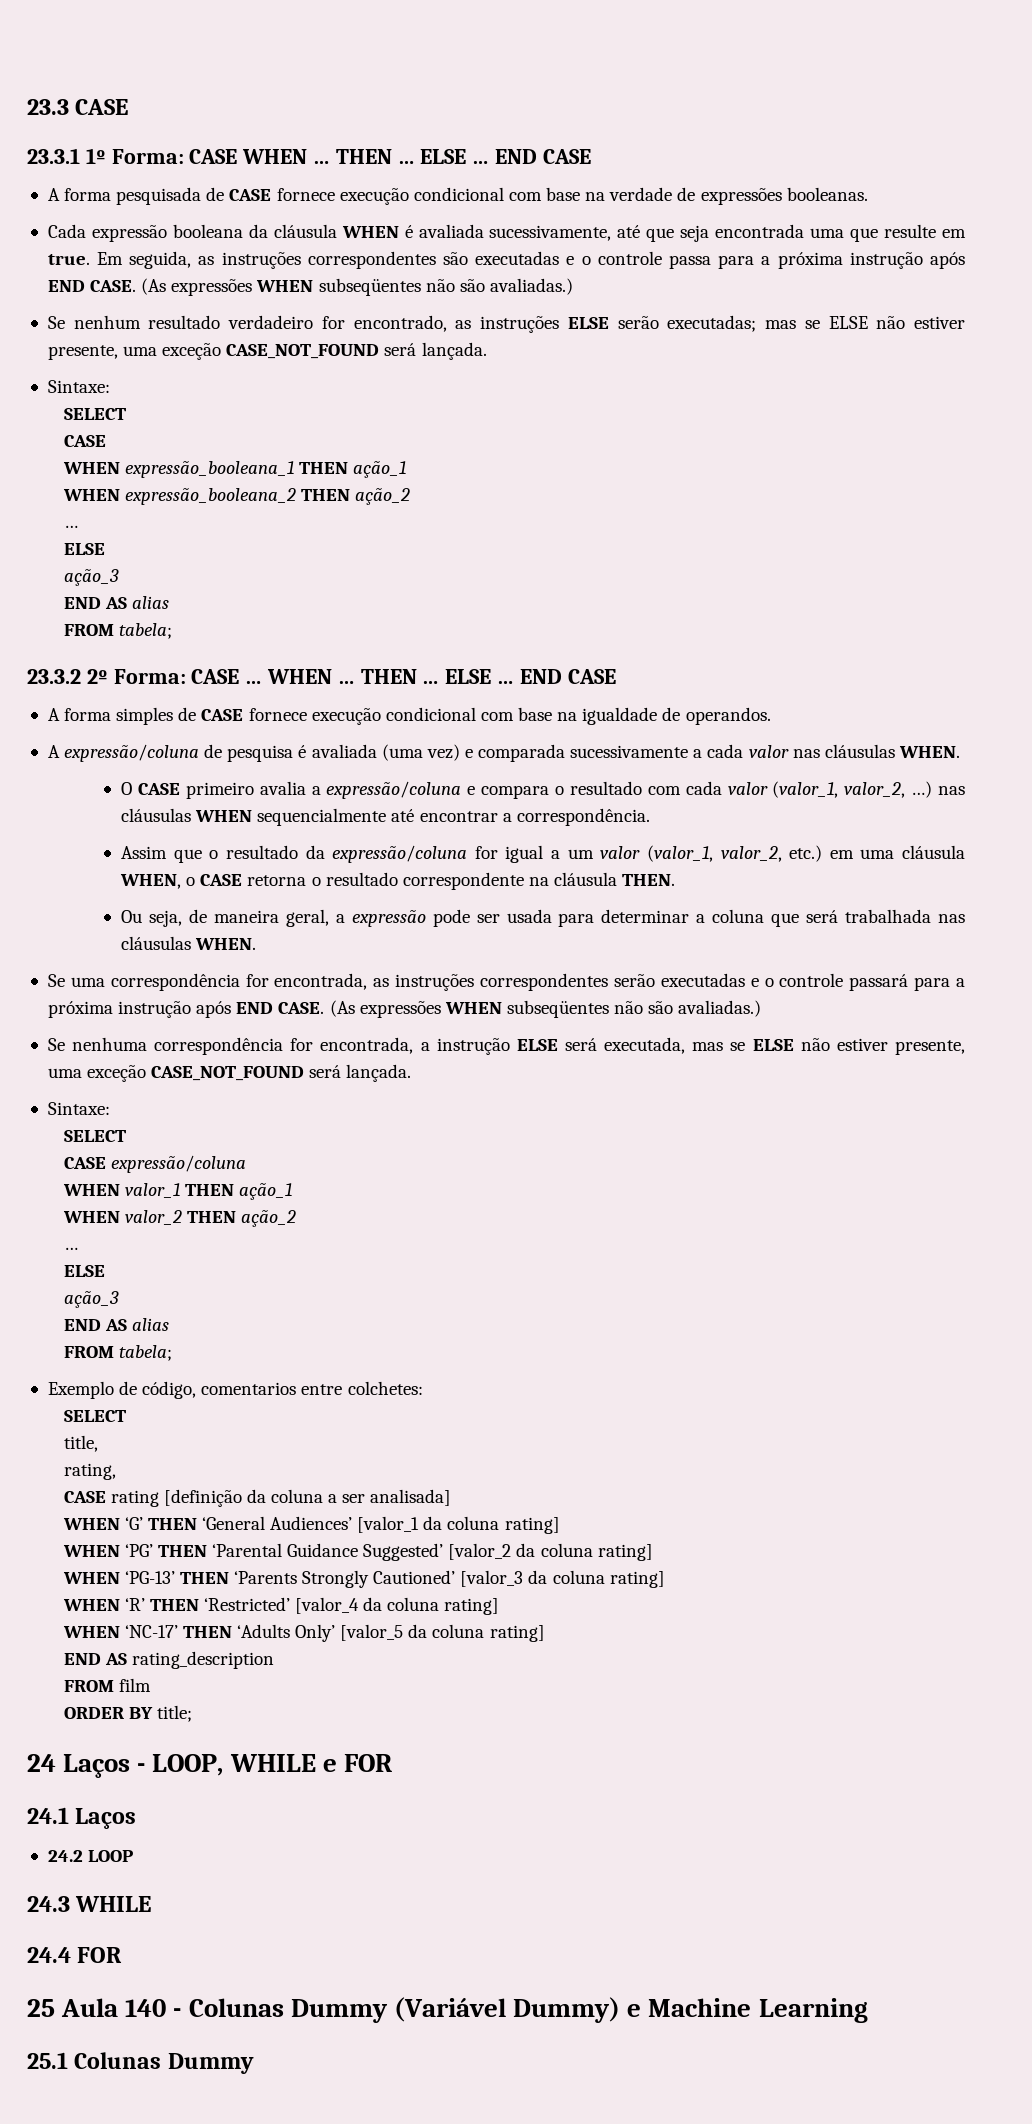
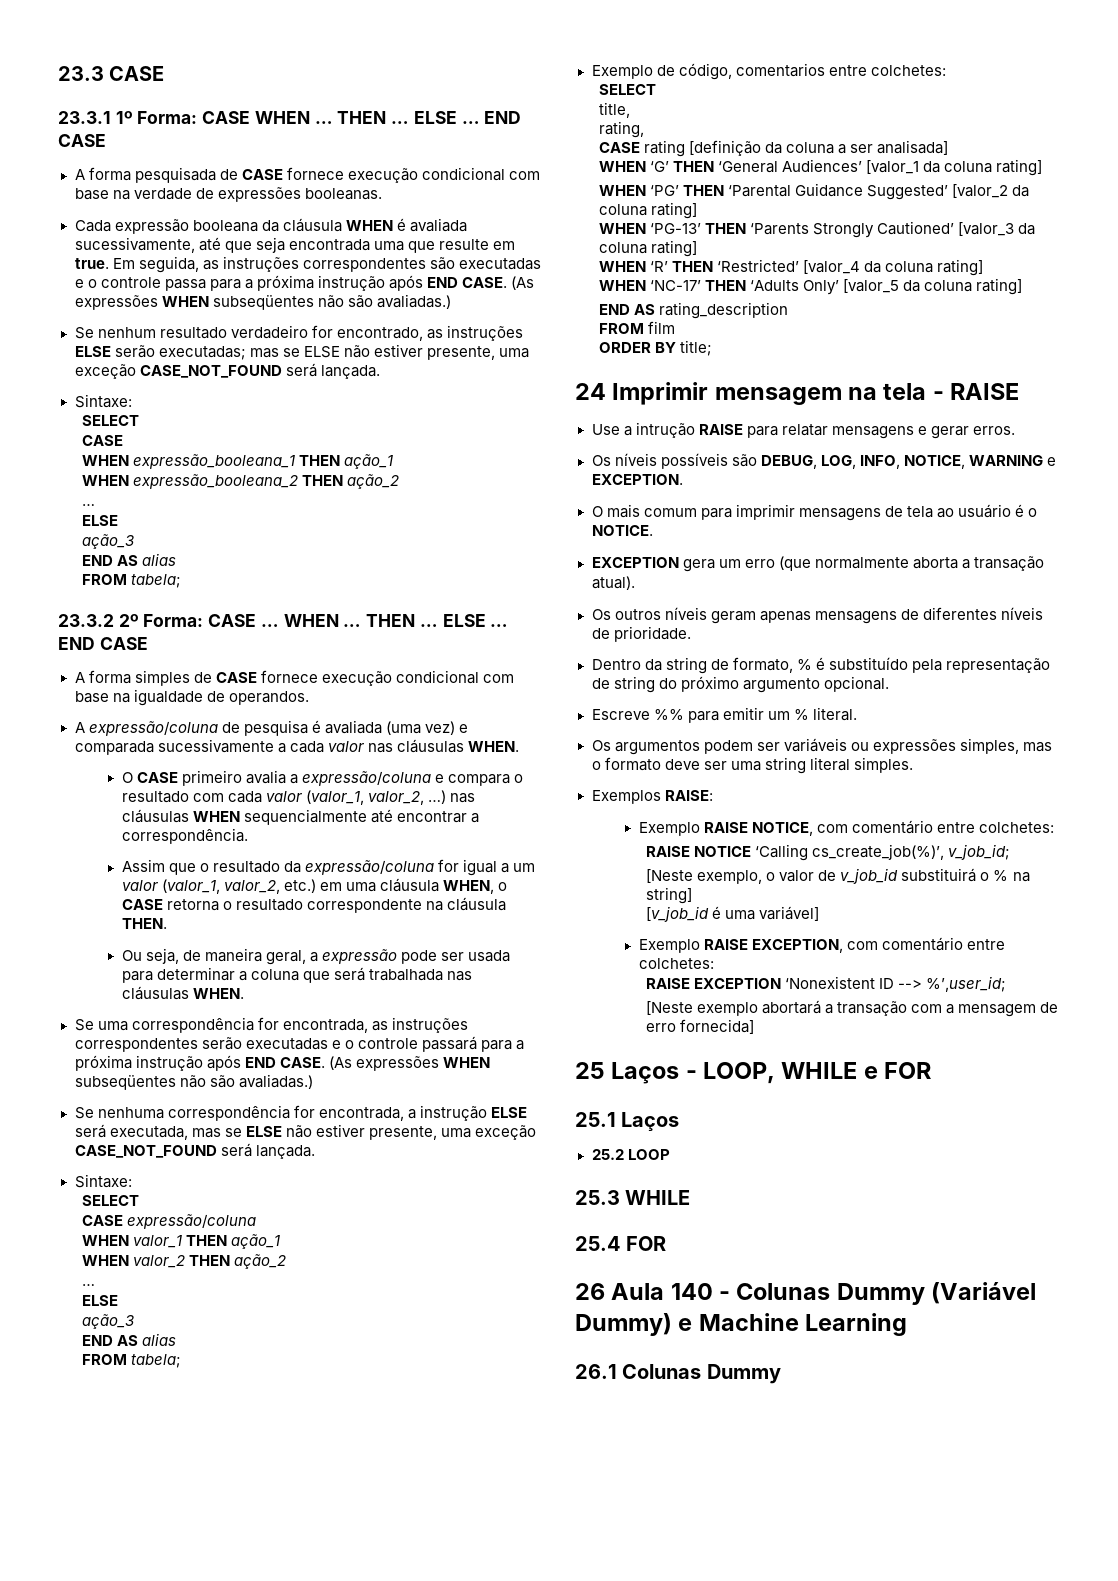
- 24 Laços - LOOP, WHILE e FOR
+ 24 Imprimir mensagem na tela - RAISE
+ Use a intrução RAISE para relatar mensagens e gerar erros.
+ Os níveis possíveis são DEBUG, LOG, INFO, NOTICE, WARNING e EXCEPTION.
+ O mais comum para imprimir mensagens de tela ao usuário é o NOTICE.
+ EXCEPTION gera um erro (que normalmente aborta a transação atual).
+ Os outros níveis geram apenas mensagens de diferentes níveis de prioridade.
+ Dentro da string de formato, % é substituído pela representação de string do próximo argumento opcional.
+ Escreve %% para emitir um % literal.
+ Os argumentos podem ser variáveis ou expressões simples, mas o formato deve ser uma string literal simples.
+ Exemplos RAISE:
+ Exemplo RAISE NOTICE, com comentário entre colchetes:
+ RAISE NOTICE ‘Calling cs_create_job(%)’, v_job_id;
+ [Neste exemplo, o valor de v_job_id substituirá o % na string]
+ [v_job_id é uma variável]
+ Exemplo RAISE EXCEPTION, com comentário entre colchetes:
+ RAISE EXCEPTION ‘Nonexistent ID --> %’,user_id;
+ [Neste exemplo abortará a transação com a mensagem de erro fornecida]
+ 25 Laços - LOOP, WHILE e FOR
- 24.1 Laços
+ 25.1 Laços
- 24.2 LOOP
+ 25.2 LOOP
- 24.3 WHILE
+ 25.3 WHILE
- 24.4 FOR
- 25 Aula 140 - Colunas Dummy (Variável Dummy) e Machine Learning
+ 25.4 FOR
+ 26 Aula 140 - Colunas Dummy (Variável Dummy) e Machine Learning
- 25.1 Colunas Dummy
+ 26.1 Colunas Dummy

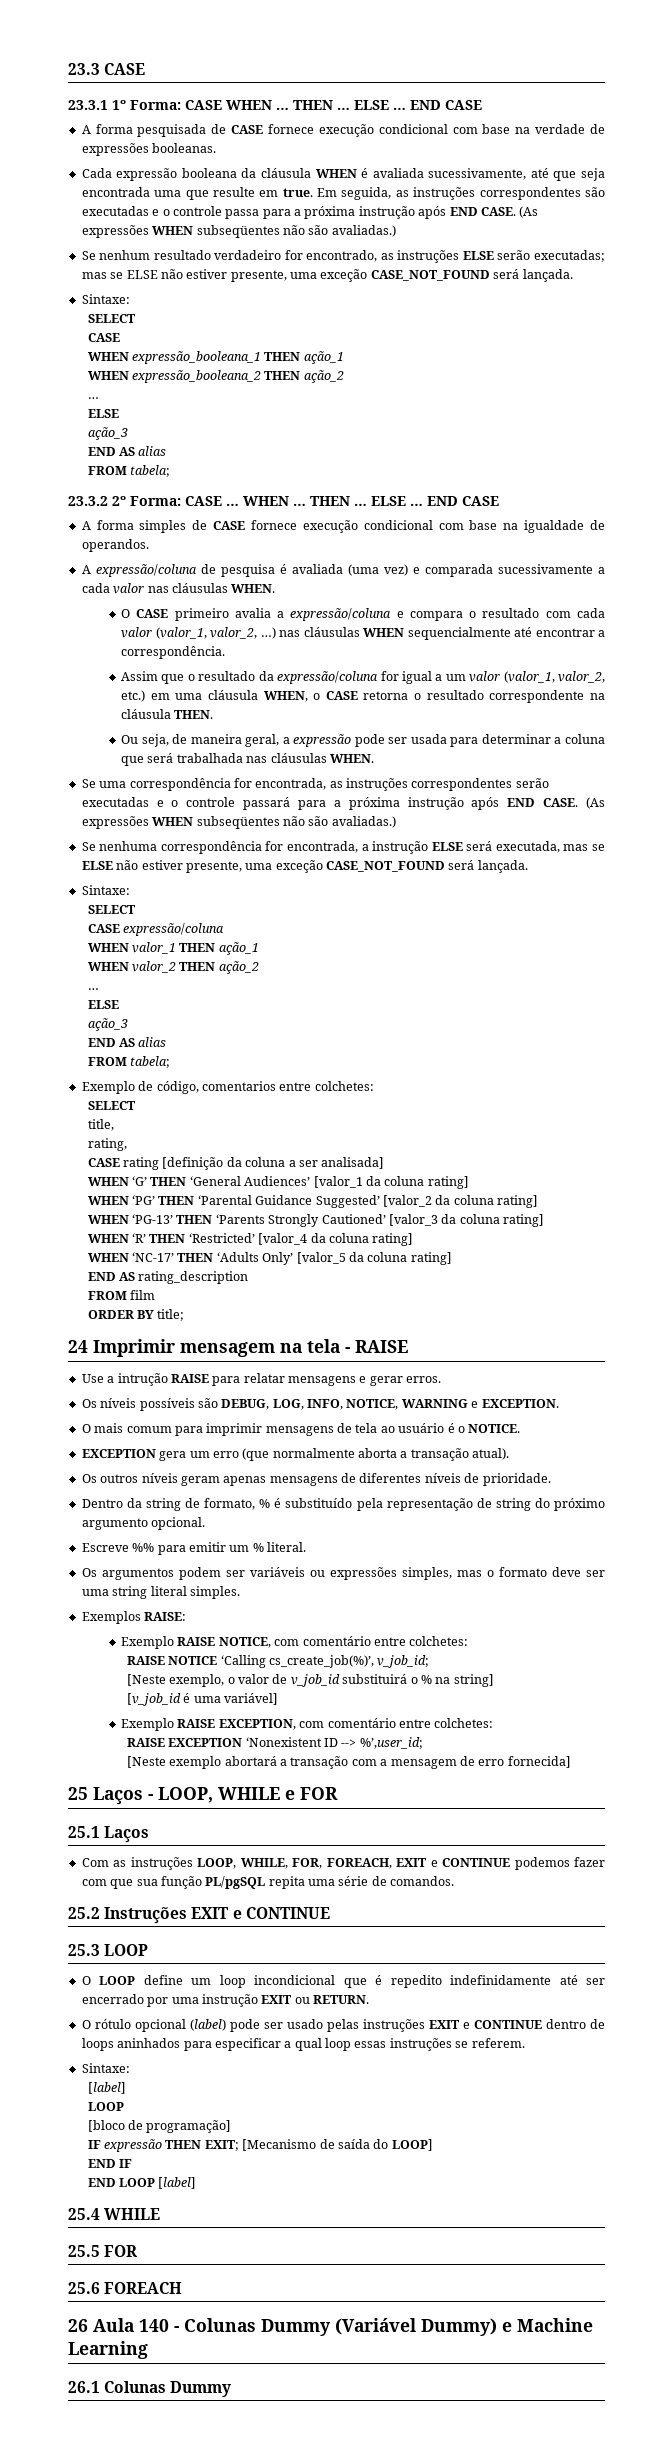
- 25.2 LOOP
- 25.3 WHILE
+ Com as instruções LOOP, WHILE, FOR, FOREACH, EXIT e CONTINUE podemos fazer com que sua função PL/pgSQL repita uma série de comandos.
+ 25.2 Instruções EXIT e CONTINUE
+ 25.3 LOOP
+ O LOOP define um loop incondicional que é repedito indefinidamente até ser encerrado por uma instrução EXIT ou RETURN.
+ O rótulo opcional (label) pode ser usado pelas instruções EXIT e CONTINUE dentro de loops aninhados para especificar a qual loop essas instruções se referem.
+ Sintaxe:
+ [label]
+ LOOP
+ [bloco de programação]
+ IF expressão THEN EXIT; [Mecanismo de saída do LOOP]
+ END IF
+ END LOOP [label]
+ 25.4 WHILE
- 25.4 FOR
+ 25.5 FOR
+ 25.6 FOREACH

